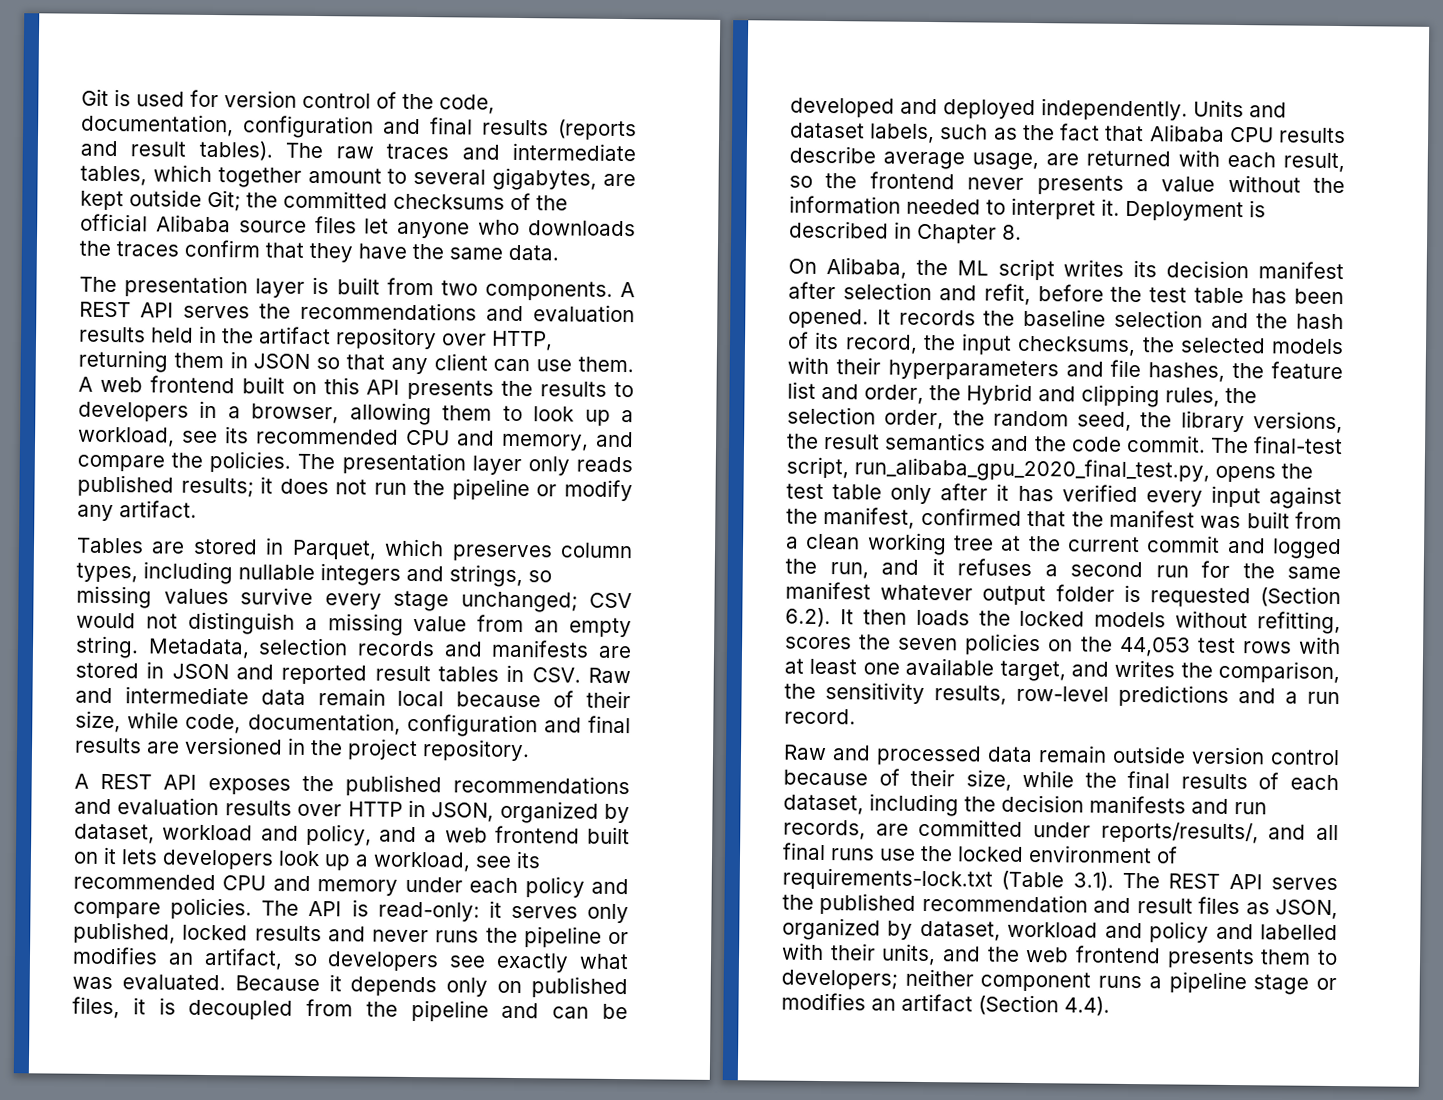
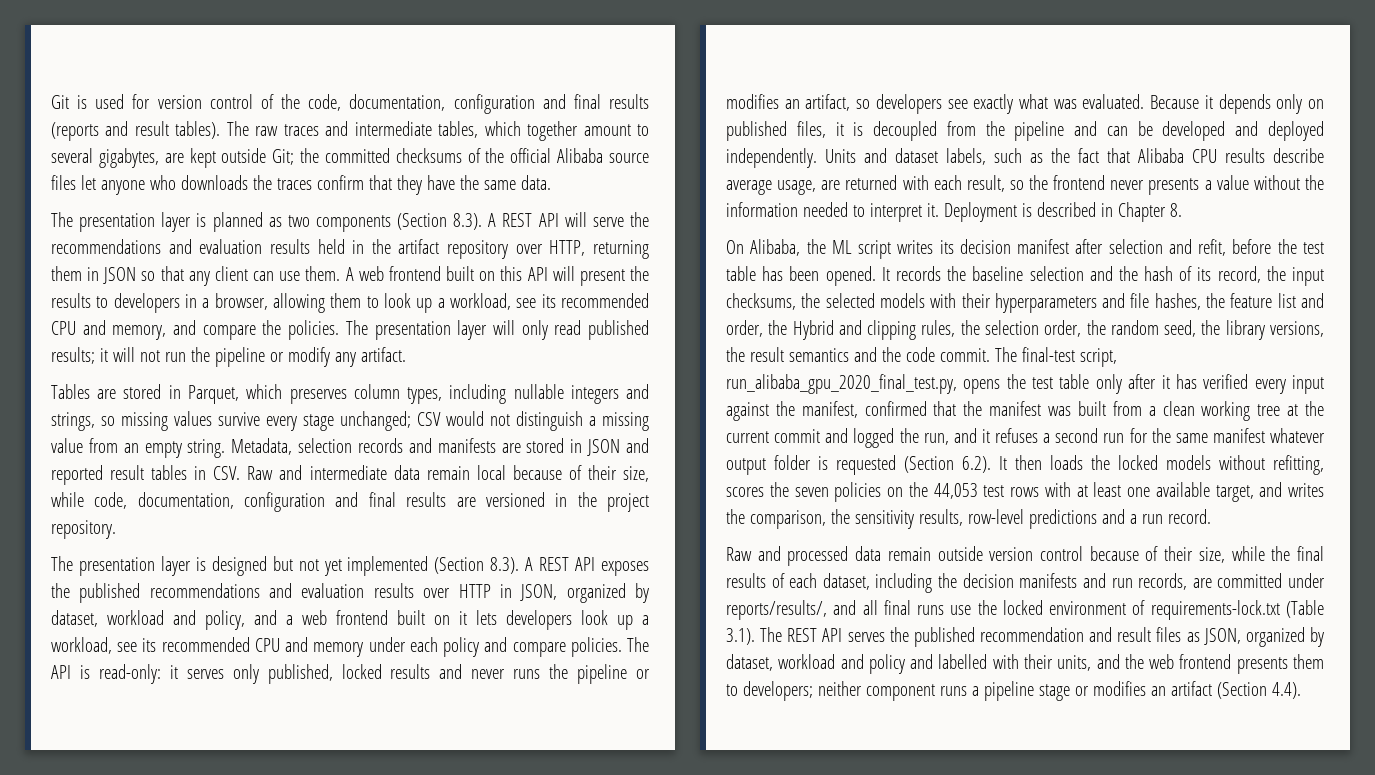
- The presentation layer is built from two components. A REST API serves the recommendations and evaluation results held in the artifact repository over HTTP, returning them in JSON so that any client can use them.
+ The presentation layer is planned as two components (Section 8.3). A REST API will serve the recommendations and evaluation results held in the artifact repository over HTTP, returning them in JSON so that any client can use them.
- A web frontend built on this API presents the results to developers in a browser, allowing them to look up a workload, see its recommended CPU and memory, and compare the policies.
+ A web frontend built on this API will present the results to developers in a browser, allowing them to look up a workload, see its recommended CPU and memory, and compare the policies.
- The presentation layer only reads published results; it does not run the pipeline or modify any artifact.
+ The presentation layer will only read published results; it will not run the pipeline or modify any artifact.
- A REST API exposes the published recommendations and evaluation results over HTTP in JSON, organized by dataset, workload and policy, and a web frontend built on it lets developers look up a workload, see its recommended CPU and memory under each policy and compare policies.
+ The presentation layer is designed but not yet implemented (Section 8.3). A REST API exposes the published recommendations and evaluation results over HTTP in JSON, organized by dataset, workload and policy, and a web frontend built on it lets developers look up a workload, see its recommended CPU and memory under each policy and compare policies.

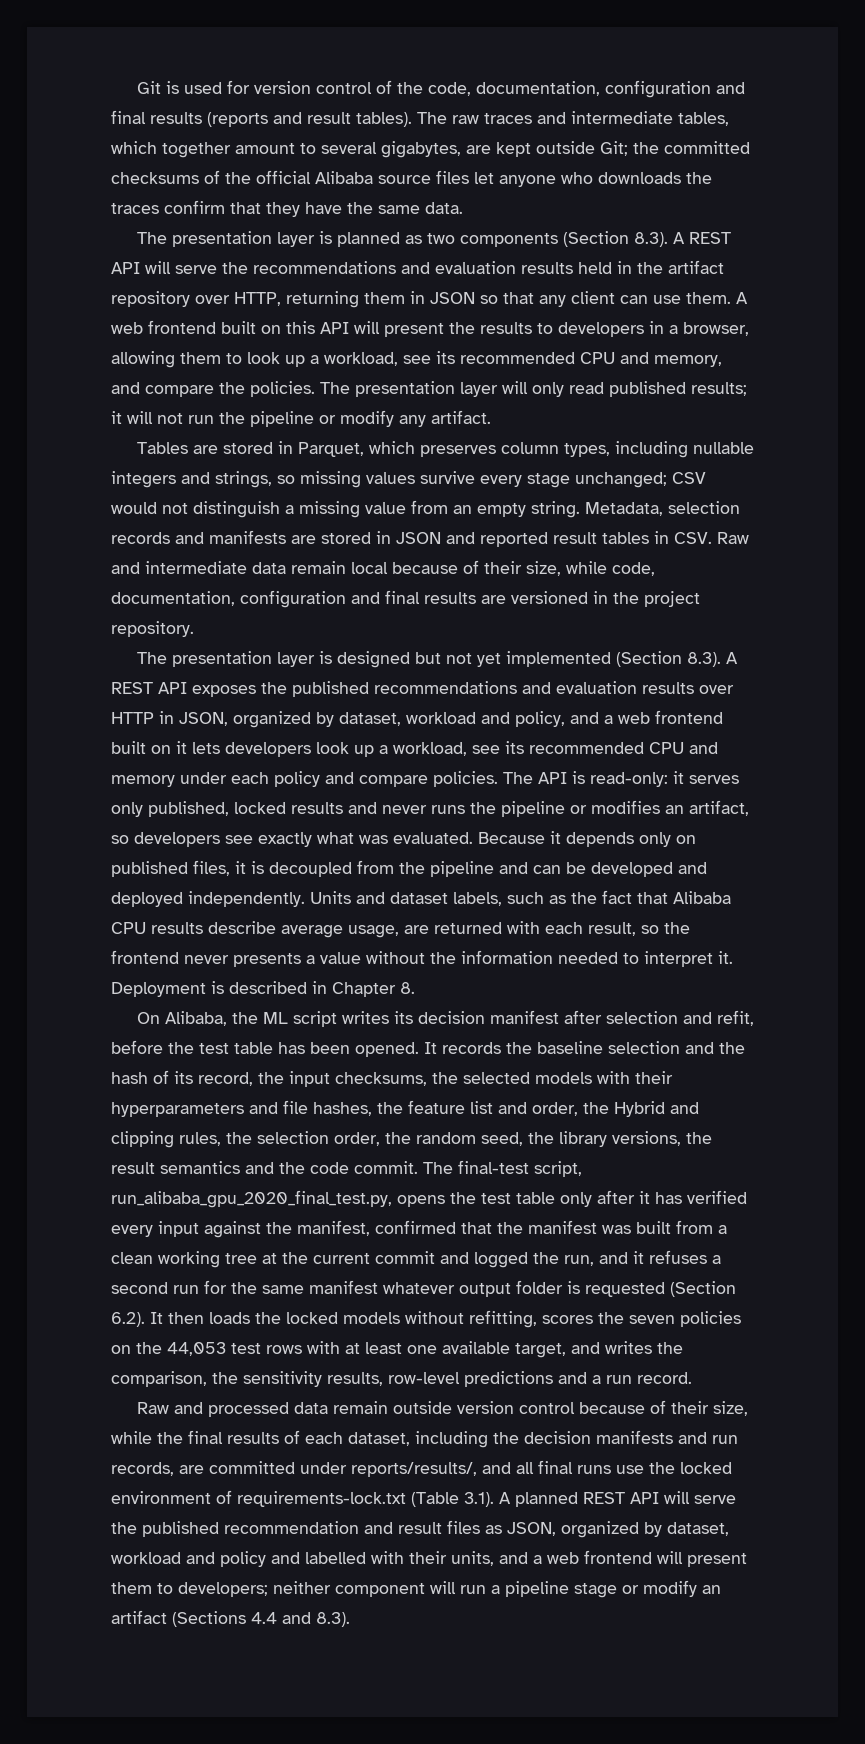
- Raw and processed data remain outside version control because of their size, while the final results of each dataset, including the decision manifests and run records, are committed under reports/results/, and all final runs use the locked environment of requirements-lock.txt (Table 3.1). The REST API serves the published recommendation and result files as JSON, organized by dataset, workload and policy and labelled with their units, and the web frontend presents them to developers;
+ Raw and processed data remain outside version control because of their size, while the final results of each dataset, including the decision manifests and run records, are committed under reports/results/, and all final runs use the locked environment of requirements-lock.txt (Table 3.1). A planned REST API will serve the published recommendation and result files as JSON, organized by dataset, workload and policy and labelled with their units, and a web frontend will present them to developers;
- neither component runs a pipeline stage or modifies an artifact (Section 4.4).
+ neither component will run a pipeline stage or modify an artifact (Sections 4.4 and 8.3).

